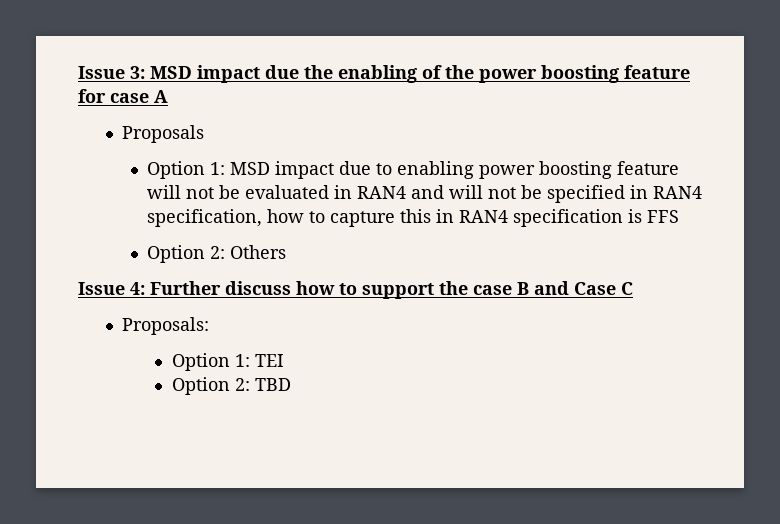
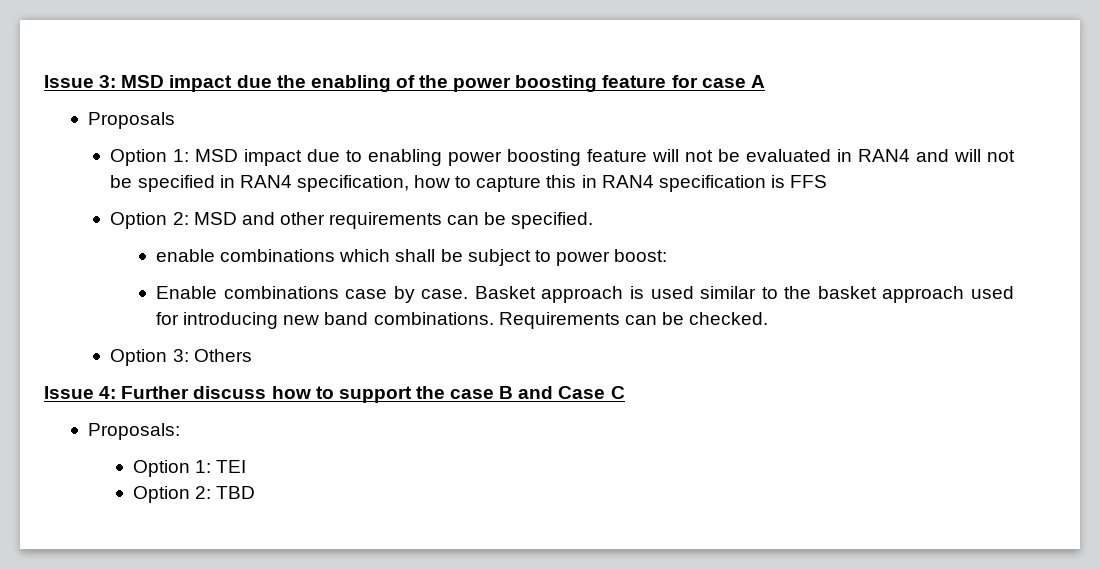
- Option 2: Others
+ Option 2: MSD and other requirements can be specified.
+ enable combinations which shall be subject to power boost:
+ Enable combinations case by case. Basket approach is used similar to the basket approach used for introducing new band combinations. Requirements can be checked.
+ Option 3: Others

